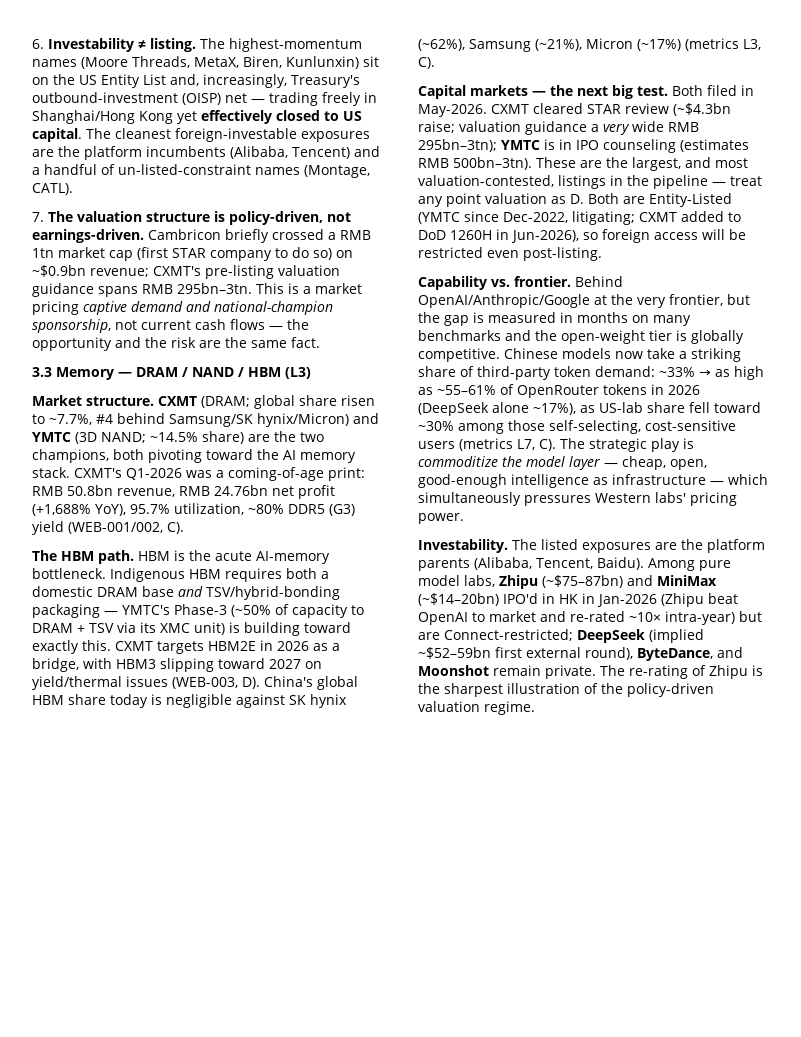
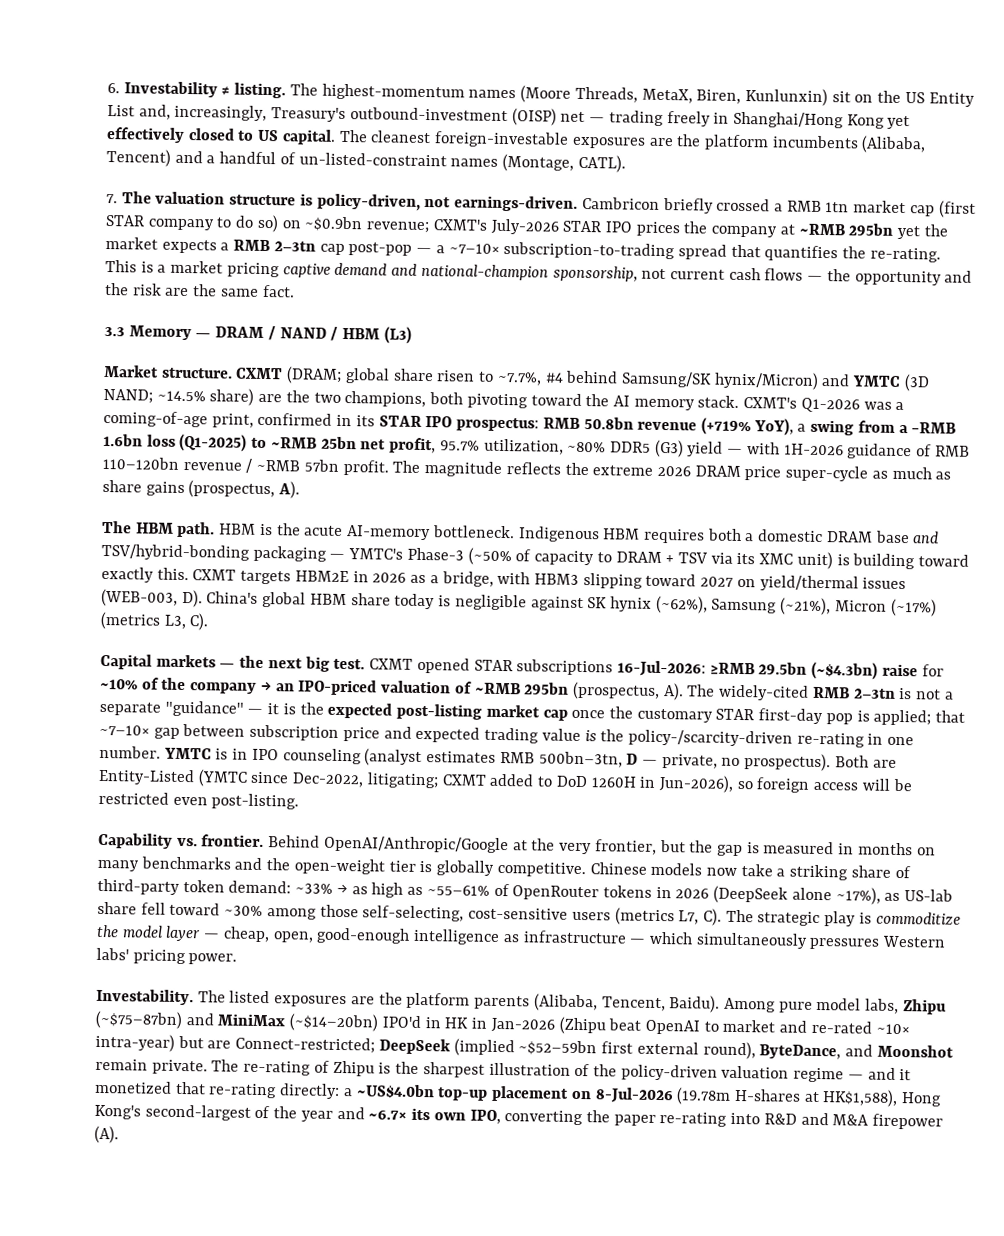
- Cambricon briefly crossed a RMB 1tn market cap (first STAR company to do so) on ~$0.9bn revenue; CXMT's pre-listing valuation guidance spans RMB 295bn–3tn.
+ Cambricon briefly crossed a RMB 1tn market cap (first STAR company to do so) on ~$0.9bn revenue; CXMT's July-2026 STAR IPO prices the company at ~RMB 295bn yet the market expects a RMB 2–3tn cap post-pop — a ~7–10× subscription-to-trading spread that quantifies the re-rating.
- CXMT's Q1-2026 was a coming-of-age print: RMB 50.8bn revenue, RMB 24.76bn net profit (+1,688% YoY), 95.7% utilization, ~80% DDR5 (G3) yield (WEB-001/002, C).
+ CXMT's Q1-2026 was a coming-of-age print, confirmed in its STAR IPO prospectus: RMB 50.8bn revenue (+719% YoY), a swing from a −RMB 1.6bn loss (Q1-2025) to ~RMB 25bn net profit, 95.7% utilization, ~80% DDR5 (G3) yield — with 1H-2026 guidance of RMB 110–120bn revenue / ~RMB 57bn profit. The magnitude reflects the extreme 2026 DRAM price super-cycle as much as share gains (prospectus, A).
- Both filed in May-2026. CXMT cleared STAR review (~$4.3bn raise; valuation guidance a very wide RMB 295bn–3tn); YMTC is in IPO counseling (estimates RMB 500bn–3tn). These are the largest, and most valuation-contested, listings in the pipeline — treat any point valuation as D. Both are Entity-Listed (YMTC since Dec-2022, litigating; CXMT added to DoD 1260H in Jun-2026), so foreign access will be restricted even post-listing.
+ CXMT opened STAR subscriptions 16-Jul-2026: ≥RMB 29.5bn (~$4.3bn) raise for ~10% of the company → an IPO-priced valuation of ~RMB 295bn (prospectus, A). The widely-cited RMB 2–3tn is not a separate "guidance" — it is the expected post-listing market cap once the customary STAR first-day pop is applied; that ~7–10× gap between subscription price and expected trading value is the policy-/scarcity-driven re-rating in one number. YMTC is in IPO counseling (analyst estimates RMB 500bn–3tn, D — private, no prospectus). Both are Entity-Listed (YMTC since Dec-2022, litigating; CXMT added to DoD 1260H in Jun-2026), so foreign access will be restricted even post-listing.
- The re-rating of Zhipu is the sharpest illustration of the policy-driven valuation regime.
+ The re-rating of Zhipu is the sharpest illustration of the policy-driven valuation regime — and it monetized that re-rating directly: a ~US$4.0bn top-up placement on 8-Jul-2026 (19.78m H-shares at HK$1,588), Hong Kong's second-largest of the year and ~6.7× its own IPO, converting the paper re-rating into R&D and M&A firepower (A).

